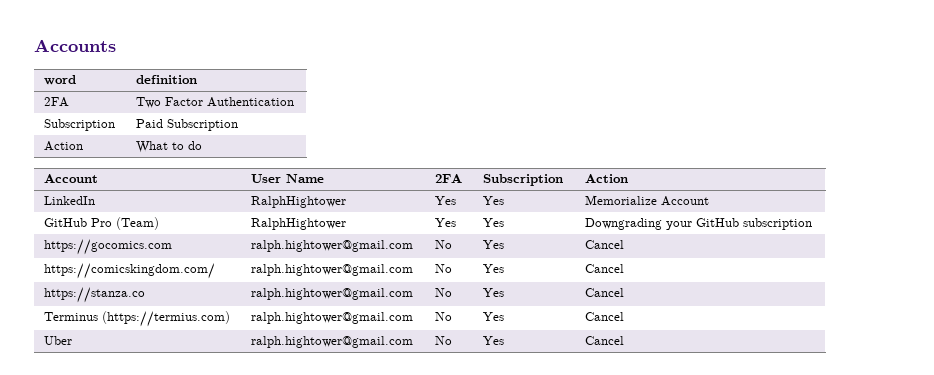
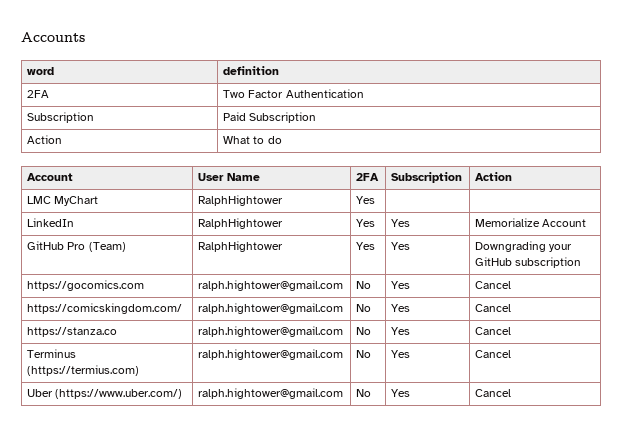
+ LMC MyChart | RalphHightower | Yes | |
- Uber | ralph.hightower@gmail.com | No | Yes | Cancel
+ Uber (https://www.uber.com/) | ralph.hightower@gmail.com | No | Yes | Cancel

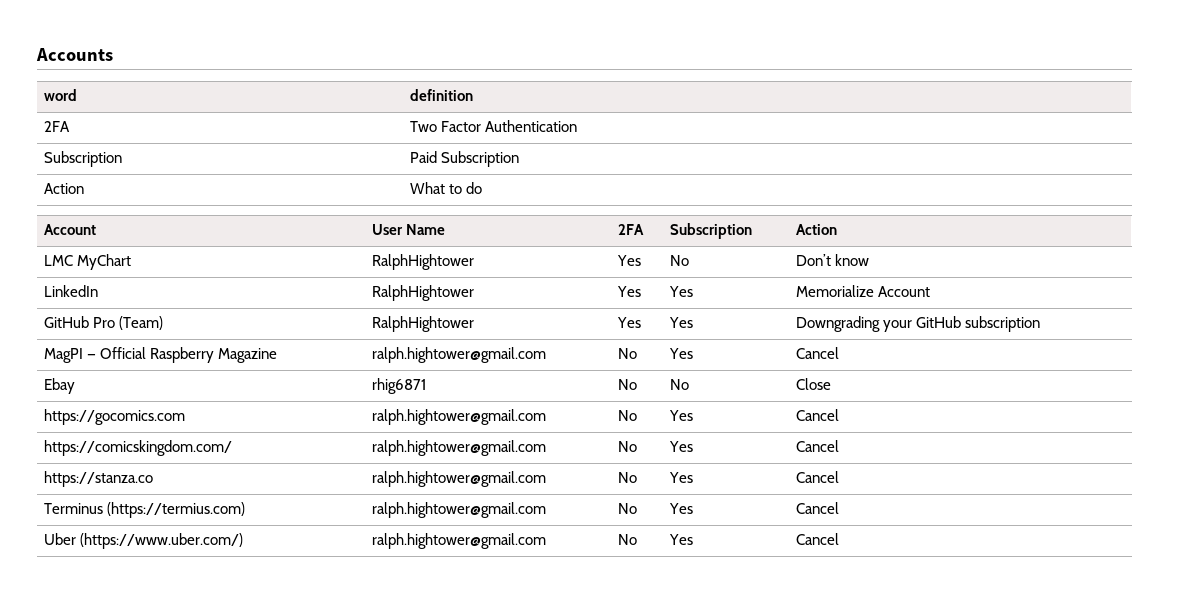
- LMC MyChart | RalphHightower | Yes | |
+ LMC MyChart | RalphHightower | Yes | No | Don’t know
+ MagPI — Official Raspberry Magazine | ralph.hightower@gmail.com | No | Yes | Cancel
+ Ebay | rhig6871 | No | No | Close

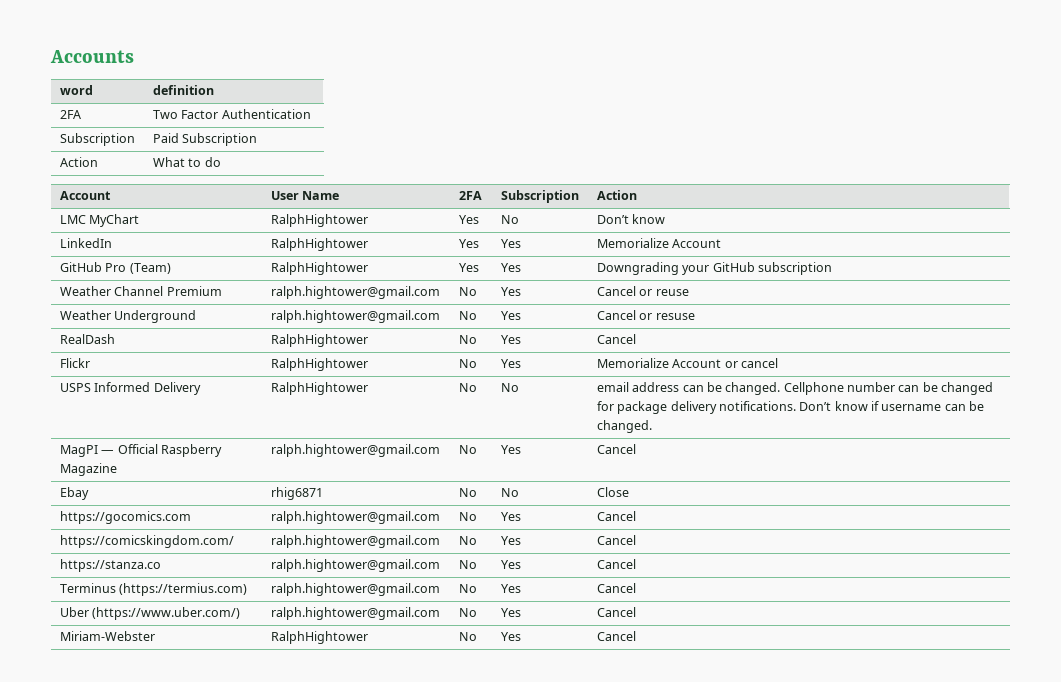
+ Weather Channel Premium | ralph.hightower@gmail.com | No | Yes | Cancel or reuse
+ Weather Underground | ralph.hightower@gmail.com | No | Yes | Cancel or resuse
+ RealDash | RalphHightower | No | Yes | Cancel
+ Flickr | RalphHightower | No | Yes | Memorialize Account or cancel
+ USPS Informed Delivery | RalphHightower | No | No | email address can be changed. Cellphone number can be changed for package delivery notifications. Don’t know if username can be changed.
+ Miriam-Webster | RalphHightower | No | Yes | Cancel

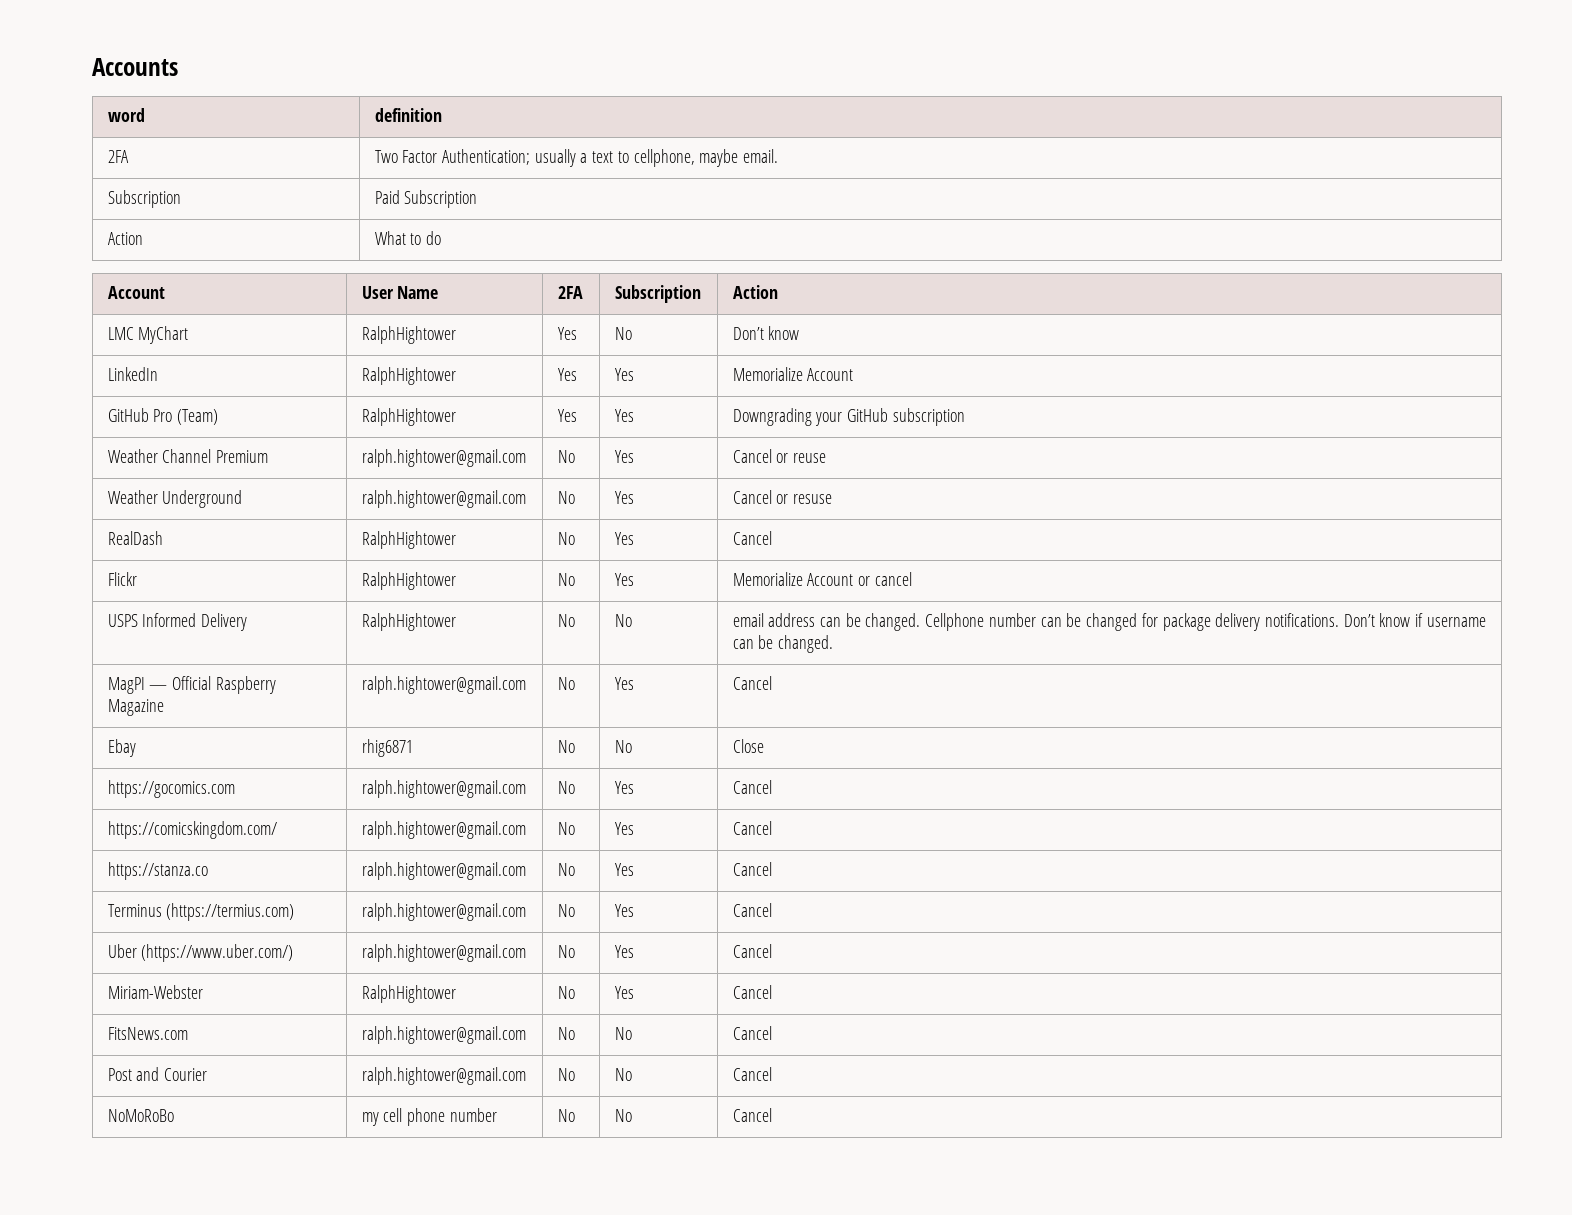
- 2FA | Two Factor Authentication
+ 2FA | Two Factor Authentication; usually a text to cellphone, maybe email.
+ FitsNews.com | ralph.hightower@gmail.com | No | No | Cancel
+ Post and Courier | ralph.hightower@gmail.com | No | No | Cancel
+ NoMoRoBo | my cell phone number | No | No | Cancel

